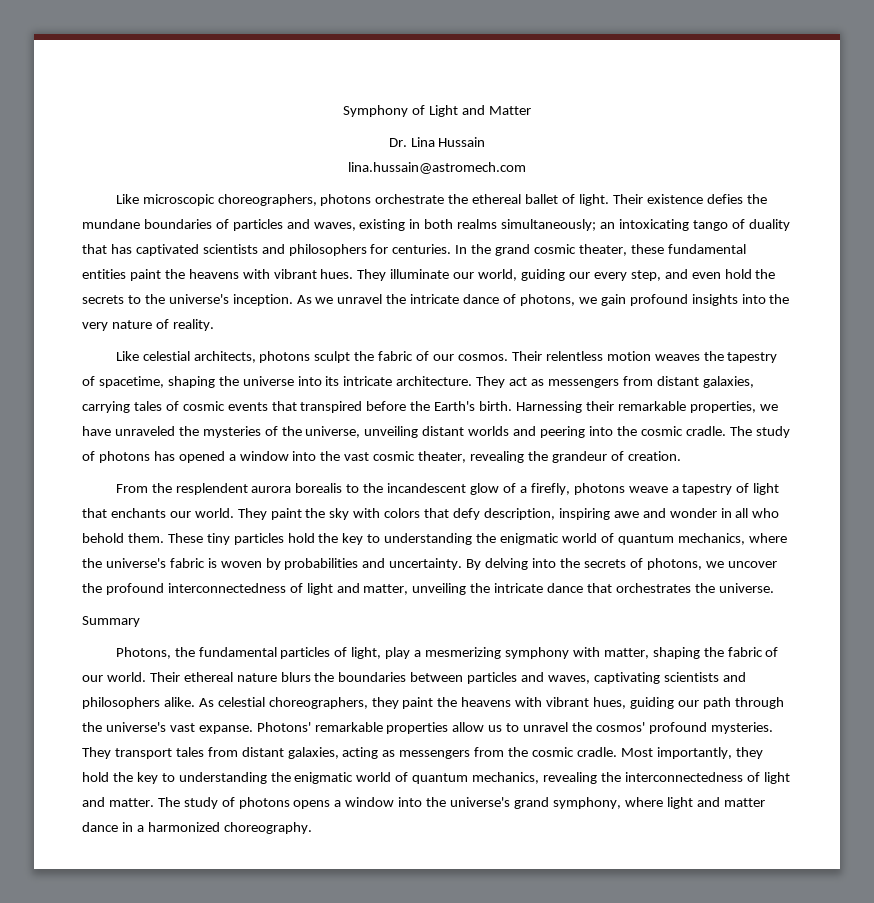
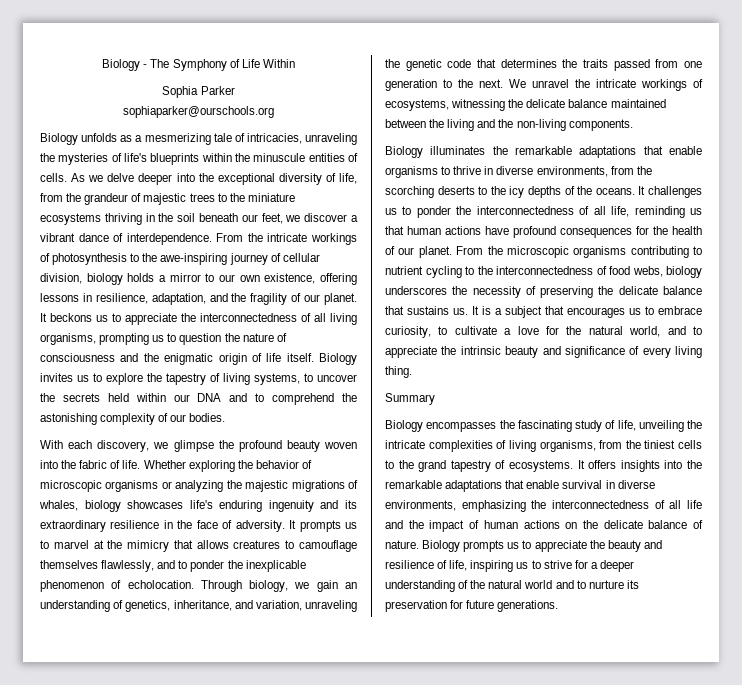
- Symphony of Light and Matter
- Dr. Lina Hussain
- lina.hussain@astromech.com
- Like microscopic choreographers, photons orchestrate the ethereal ballet of light. Their existence defies the mundane boundaries of particles and waves, existing in both realms simultaneously; an intoxicating tango of duality that has captivated scientists and philosophers for centuries. In the grand cosmic theater, these fundamental entities paint the heavens with vibrant hues. They illuminate our world, guiding our every step, and even hold the secrets to the universe's inception. As we unravel the intricate dance of photons, we gain profound insights into the very nature of reality.
- Like celestial architects, photons sculpt the fabric of our cosmos. Their relentless motion weaves the tapestry of spacetime, shaping the universe into its intricate architecture. They act as messengers from distant galaxies, carrying tales of cosmic events that transpired before the Earth's birth. Harnessing their remarkable properties, we have unraveled the mysteries of the universe, unveiling distant worlds and peering into the cosmic cradle. The study of photons has opened a window into the vast cosmic theater, revealing the grandeur of creation.
- From the resplendent aurora borealis to the incandescent glow of a firefly, photons weave a tapestry of light that enchants our world. They paint the sky with colors that defy description, inspiring awe and wonder in all who behold them. These tiny particles hold the key to understanding the enigmatic world of quantum mechanics, where the universe's fabric is woven by probabilities and uncertainty. By delving into the secrets of photons, we uncover the profound interconnectedness of light and matter, unveiling the intricate dance that orchestrates the universe.
+ Biology - The Symphony of Life Within
+ Sophia Parker
+ sophiaparker@ourschools.org
+ Biology unfolds as a mesmerizing tale of intricacies, unraveling the mysteries of life's blueprints within the minuscule entities of cells. As we delve deeper into the exceptional diversity of life, from the grandeur of majestic trees to the miniature ecosystems thriving in the soil beneath our feet, we discover a vibrant dance of interdependence. From the intricate workings of photosynthesis to the awe-inspiring journey of cellular division, biology holds a mirror to our own existence, offering lessons in resilience, adaptation, and the fragility of our planet. It beckons us to appreciate the interconnectedness of all living organisms, prompting us to question the nature of consciousness and the enigmatic origin of life itself. Biology invites us to explore the tapestry of living systems, to uncover the secrets held within our DNA and to comprehend the astonishing complexity of our bodies.
+ With each discovery, we glimpse the profound beauty woven into the fabric of life. Whether exploring the behavior of microscopic organisms or analyzing the majestic migrations of whales, biology showcases life's enduring ingenuity and its extraordinary resilience in the face of adversity. It prompts us to marvel at the mimicry that allows creatures to camouflage themselves flawlessly, and to ponder the inexplicable phenomenon of echolocation. Through biology, we gain an understanding of genetics, inheritance, and variation, unraveling the genetic code that determines the traits passed from one generation to the next. We unravel the intricate workings of ecosystems, witnessing the delicate balance maintained between the living and the non-living components.
+ Biology illuminates the remarkable adaptations that enable organisms to thrive in diverse environments, from the scorching deserts to the icy depths of the oceans. It challenges us to ponder the interconnectedness of all life, reminding us that human actions have profound consequences for the health of our planet. From the microscopic organisms contributing to nutrient cycling to the interconnectedness of food webs, biology underscores the necessity of preserving the delicate balance that sustains us. It is a subject that encourages us to embrace curiosity, to cultivate a love for the natural world, and to appreciate the intrinsic beauty and significance of every living thing.
  Summary
- Photons, the fundamental particles of light, play a mesmerizing symphony with matter, shaping the fabric of our world. Their ethereal nature blurs the boundaries between particles and waves, captivating scientists and philosophers alike. As celestial choreographers, they paint the heavens with vibrant hues, guiding our path through the universe's vast expanse. Photons' remarkable properties allow us to unravel the cosmos' profound mysteries. They transport tales from distant galaxies, acting as messengers from the cosmic cradle. Most importantly, they hold the key to understanding the enigmatic world of quantum mechanics, revealing the interconnectedness of light and matter. The study of photons opens a window into the universe's grand symphony, where light and matter dance in a harmonized choreography.
+ Biology encompasses the fascinating study of life, unveiling the intricate complexities of living organisms, from the tiniest cells to the grand tapestry of ecosystems. It offers insights into the remarkable adaptations that enable survival in diverse environments, emphasizing the interconnectedness of all life and the impact of human actions on the delicate balance of nature. Biology prompts us to appreciate the beauty and resilience of life, inspiring us to strive for a deeper understanding of the natural world and to nurture its preservation for future generations.

